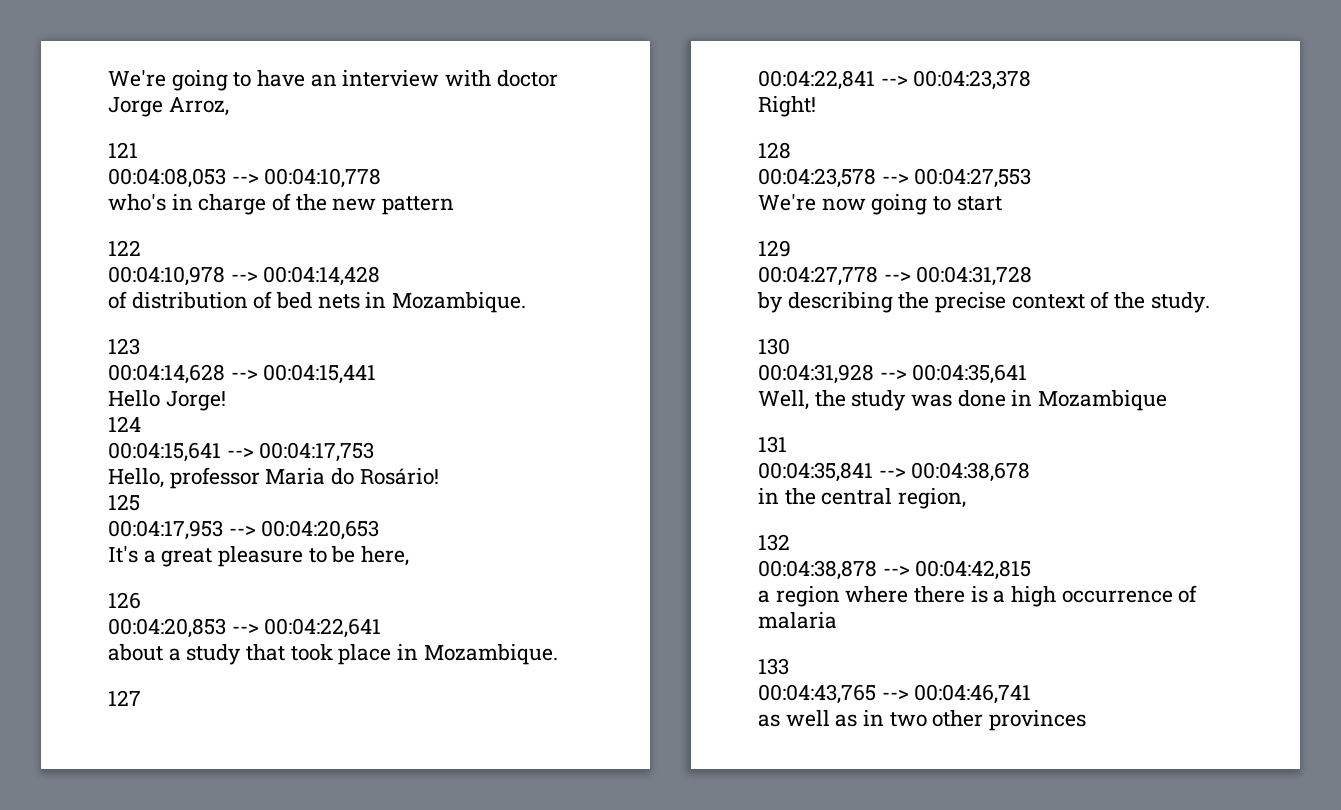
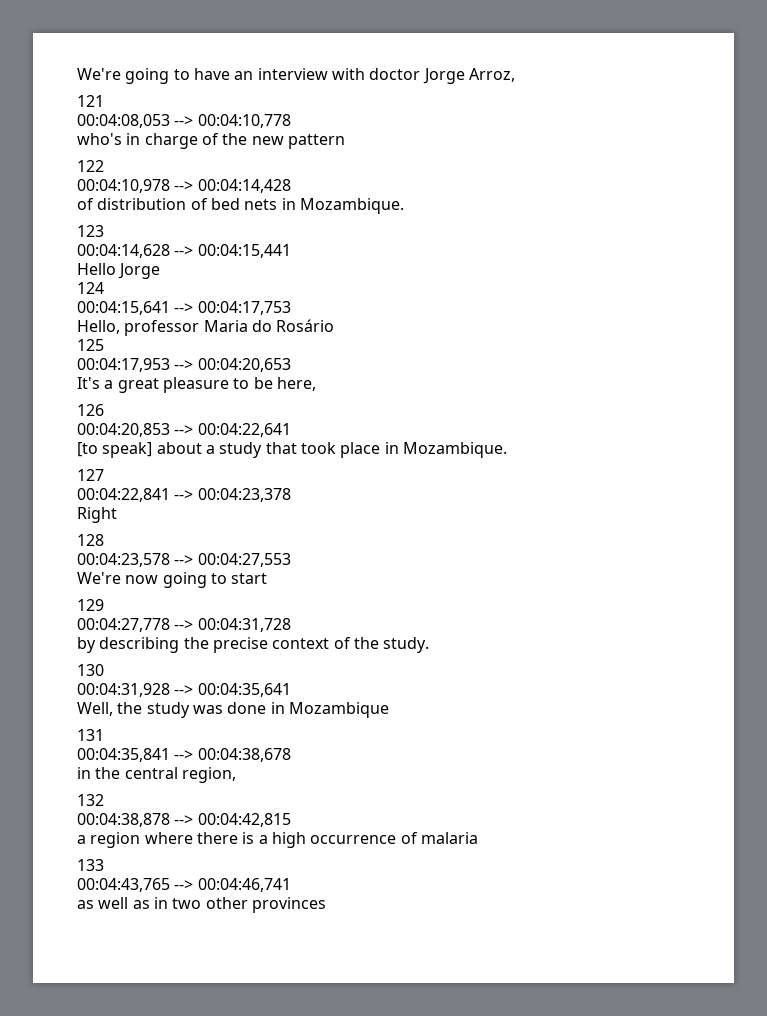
- Hello Jorge!
+ Hello Jorge
- Hello, professor Maria do Rosário!
+ Hello, professor Maria do Rosário
- about a study that took place in Mozambique.
+ [to speak] about a study that took place in Mozambique.
- Right!
+ Right

